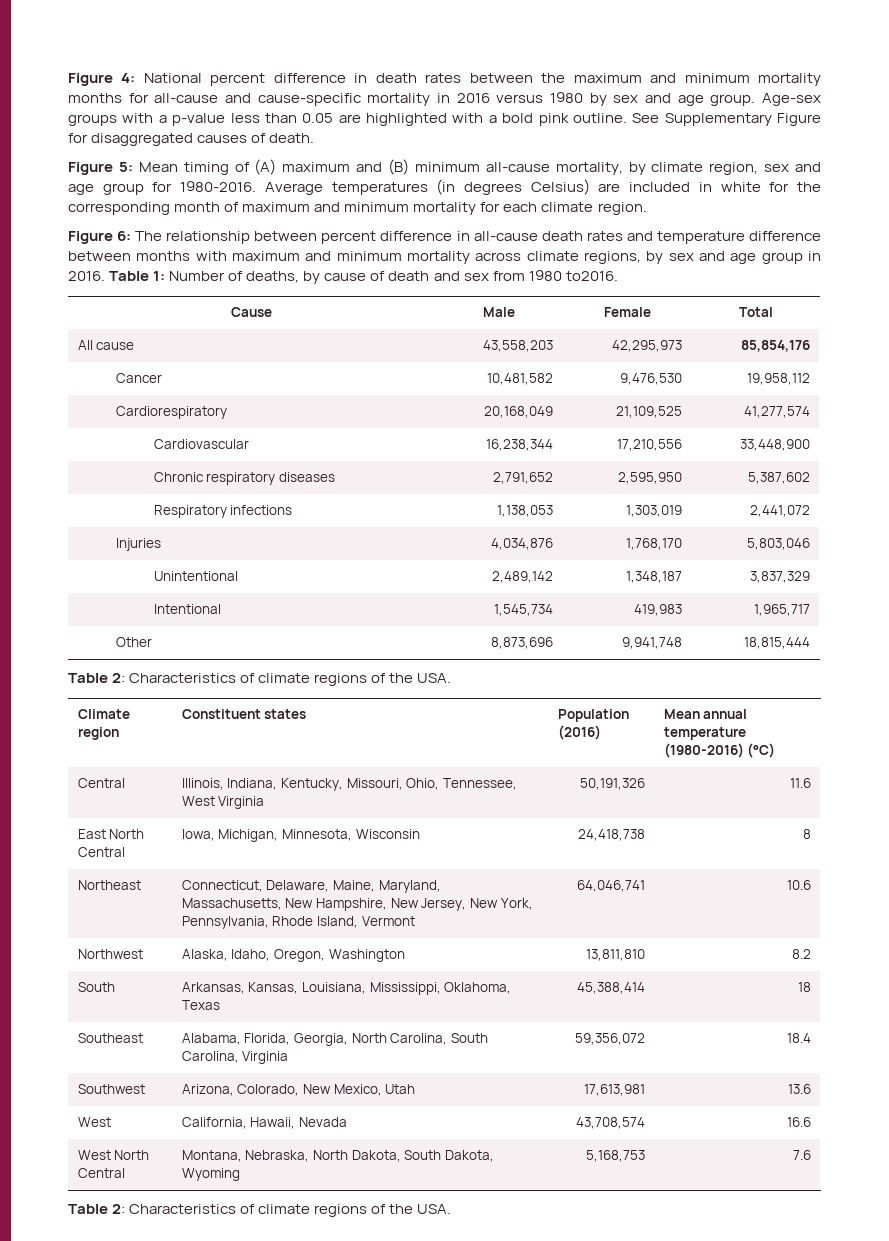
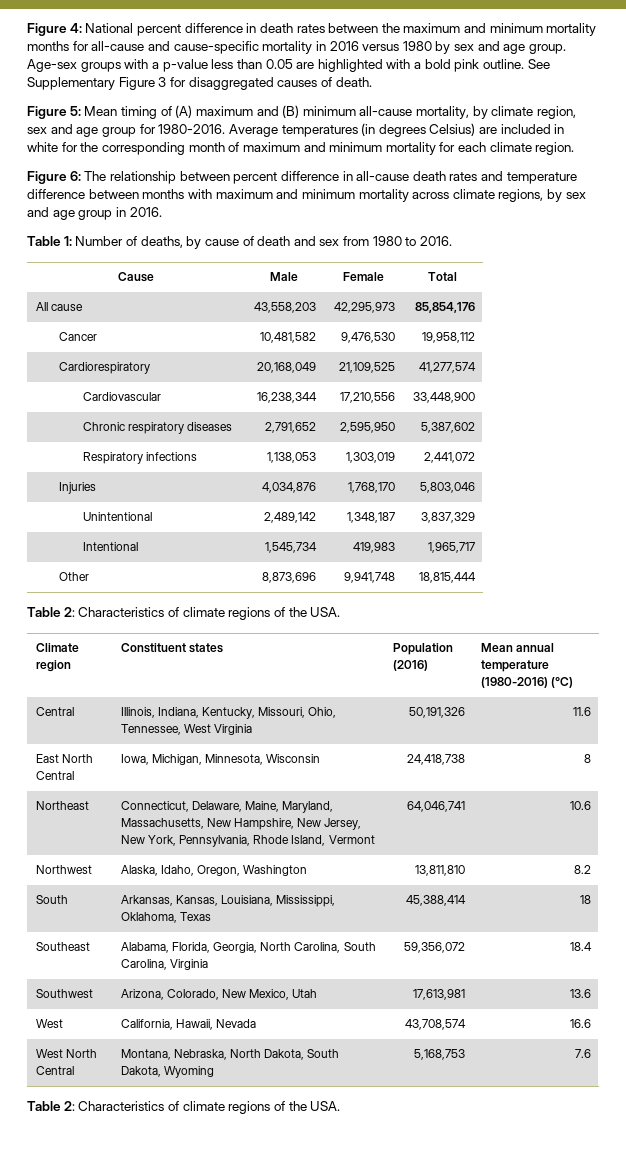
- See Supplementary Figure for disaggregated causes of death.
+ See Supplementary Figure 3 for disaggregated causes of death.
- Figure 6: The relationship between percent difference in all-cause death rates and temperature difference between months with maximum and minimum mortality across climate regions, by sex and age group in 2016. Table 1: Number of deaths, by cause of death and sex from 1980 to2016.
+ Figure 6: The relationship between percent difference in all-cause death rates and temperature difference between months with maximum and minimum mortality across climate regions, by sex and age group in 2016.
+ Table 1: Number of deaths, by cause of death and sex from 1980 to 2016.

